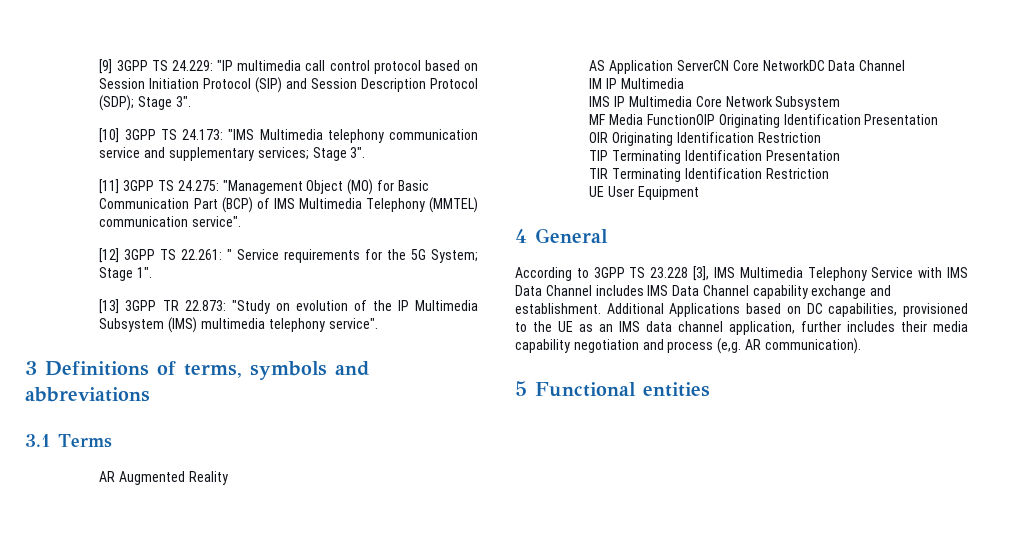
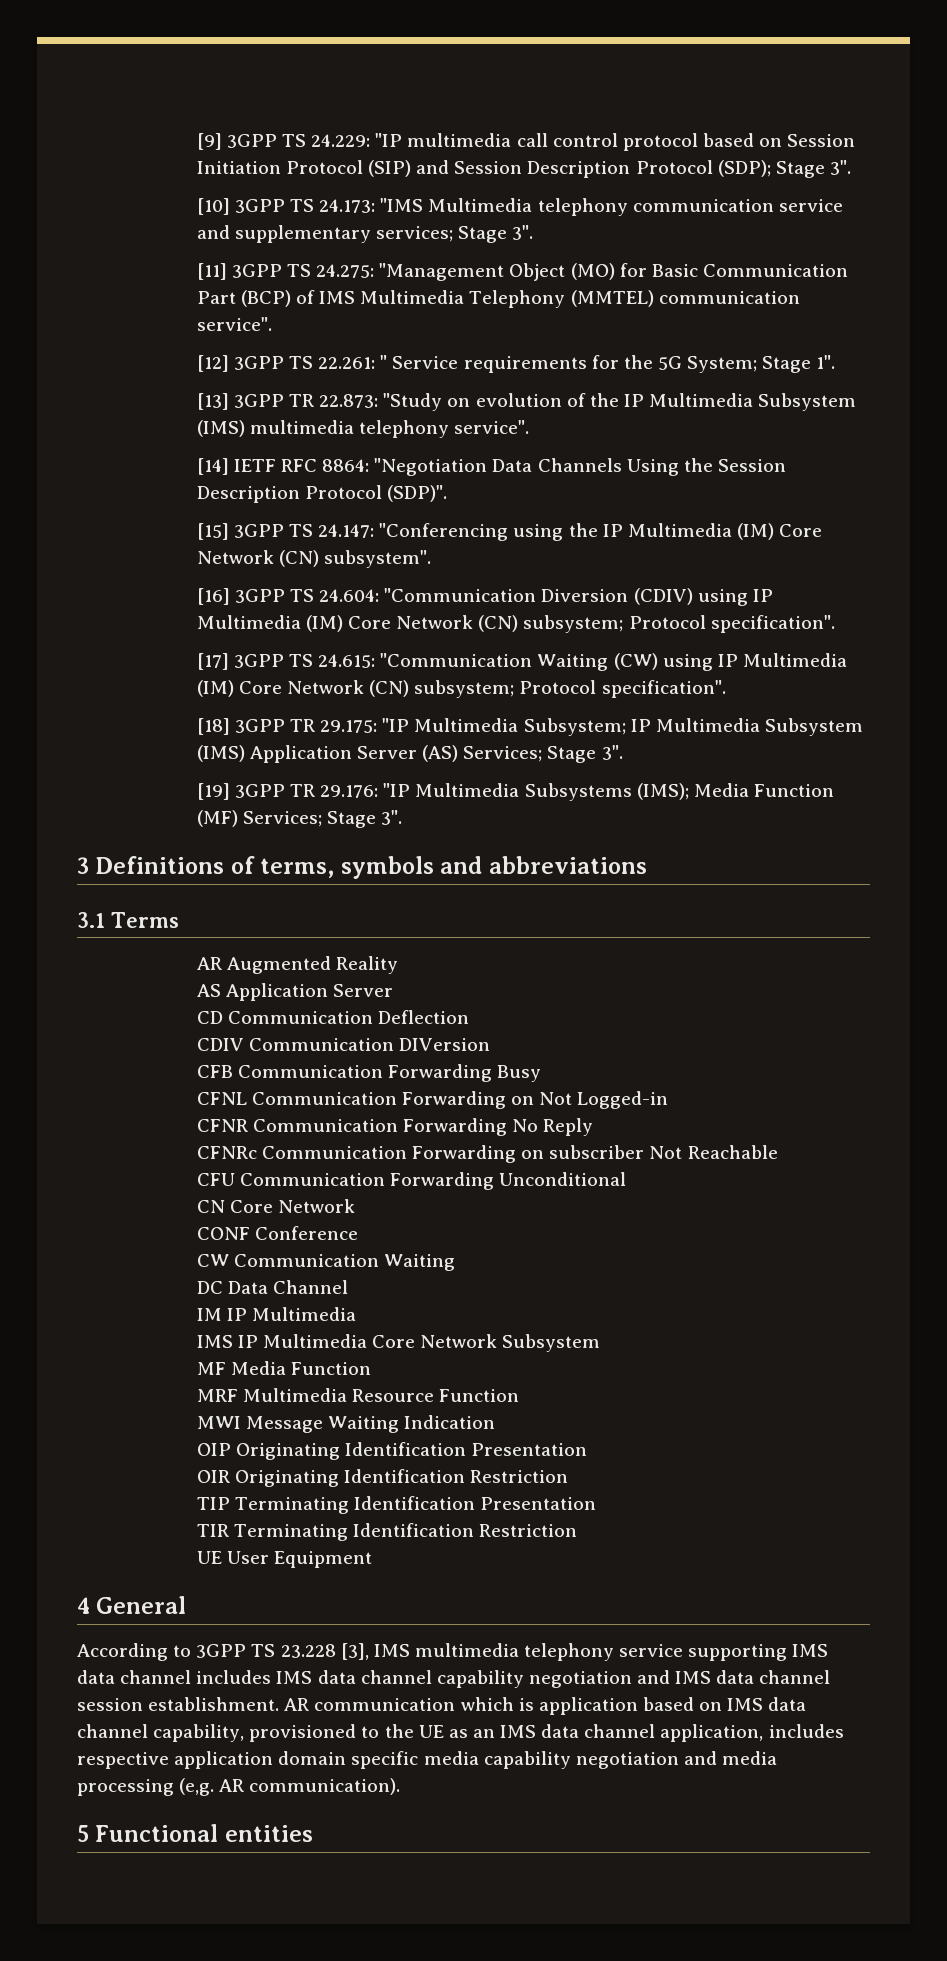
+ [14] IETF RFC 8864: "Negotiation Data Channels Using the Session Description Protocol (SDP)".
+ [15] 3GPP TS 24.147: "Conferencing using the IP Multimedia (IM) Core Network (CN) subsystem".
+ [16] 3GPP TS 24.604: "Communication Diversion (CDIV) using IP Multimedia (IM) Core Network (CN) subsystem; Protocol specification".
+ [17] 3GPP TS 24.615: "Communication Waiting (CW) using IP Multimedia (IM) Core Network (CN) subsystem; Protocol specification".
+ [18] 3GPP TR 29.175: "IP Multimedia Subsystem; IP Multimedia Subsystem (IMS) Application Server (AS) Services; Stage 3".
+ [19] 3GPP TR 29.176: "IP Multimedia Subsystems (IMS); Media Function (MF) Services; Stage 3".
- AS Application ServerCN Core NetworkDC Data Channel
+ AS Application Server
+ CD Communication Deflection
+ CDIV Communication DIVersion
+ CFB Communication Forwarding Busy
+ CFNL Communication Forwarding on Not Logged-in
+ CFNR Communication Forwarding No Reply
+ CFNRc Communication Forwarding on subscriber Not Reachable
+ CFU Communication Forwarding Unconditional
+ CN Core Network
+ CONF Conference
+ CW Communication Waiting
+ DC Data Channel
- MF Media FunctionOIP Originating Identification Presentation
+ MF Media Function
+ MRF Multimedia Resource Function
+ MWI Message Waiting Indication
+ OIP Originating Identification Presentation
- According to 3GPP TS 23.228 [3], IMS Multimedia Telephony Service with IMS Data Channel includes IMS Data Channel capability exchange and establishment. Additional Applications based on DC capabilities, provisioned to the UE as an IMS data channel application, further includes their media capability negotiation and process (e,g.
+ According to 3GPP TS 23.228 [3], IMS multimedia telephony service supporting IMS data channel includes IMS data channel capability negotiation and IMS data channel session establishment. AR communication which is application based on IMS data channel capability, provisioned to the UE as an IMS data channel application, includes respective application domain specific media capability negotiation and media processing (e,g.

